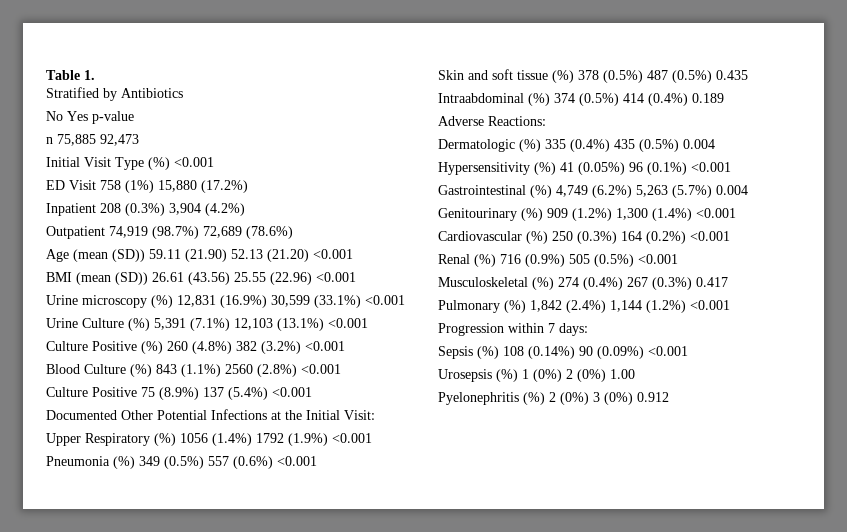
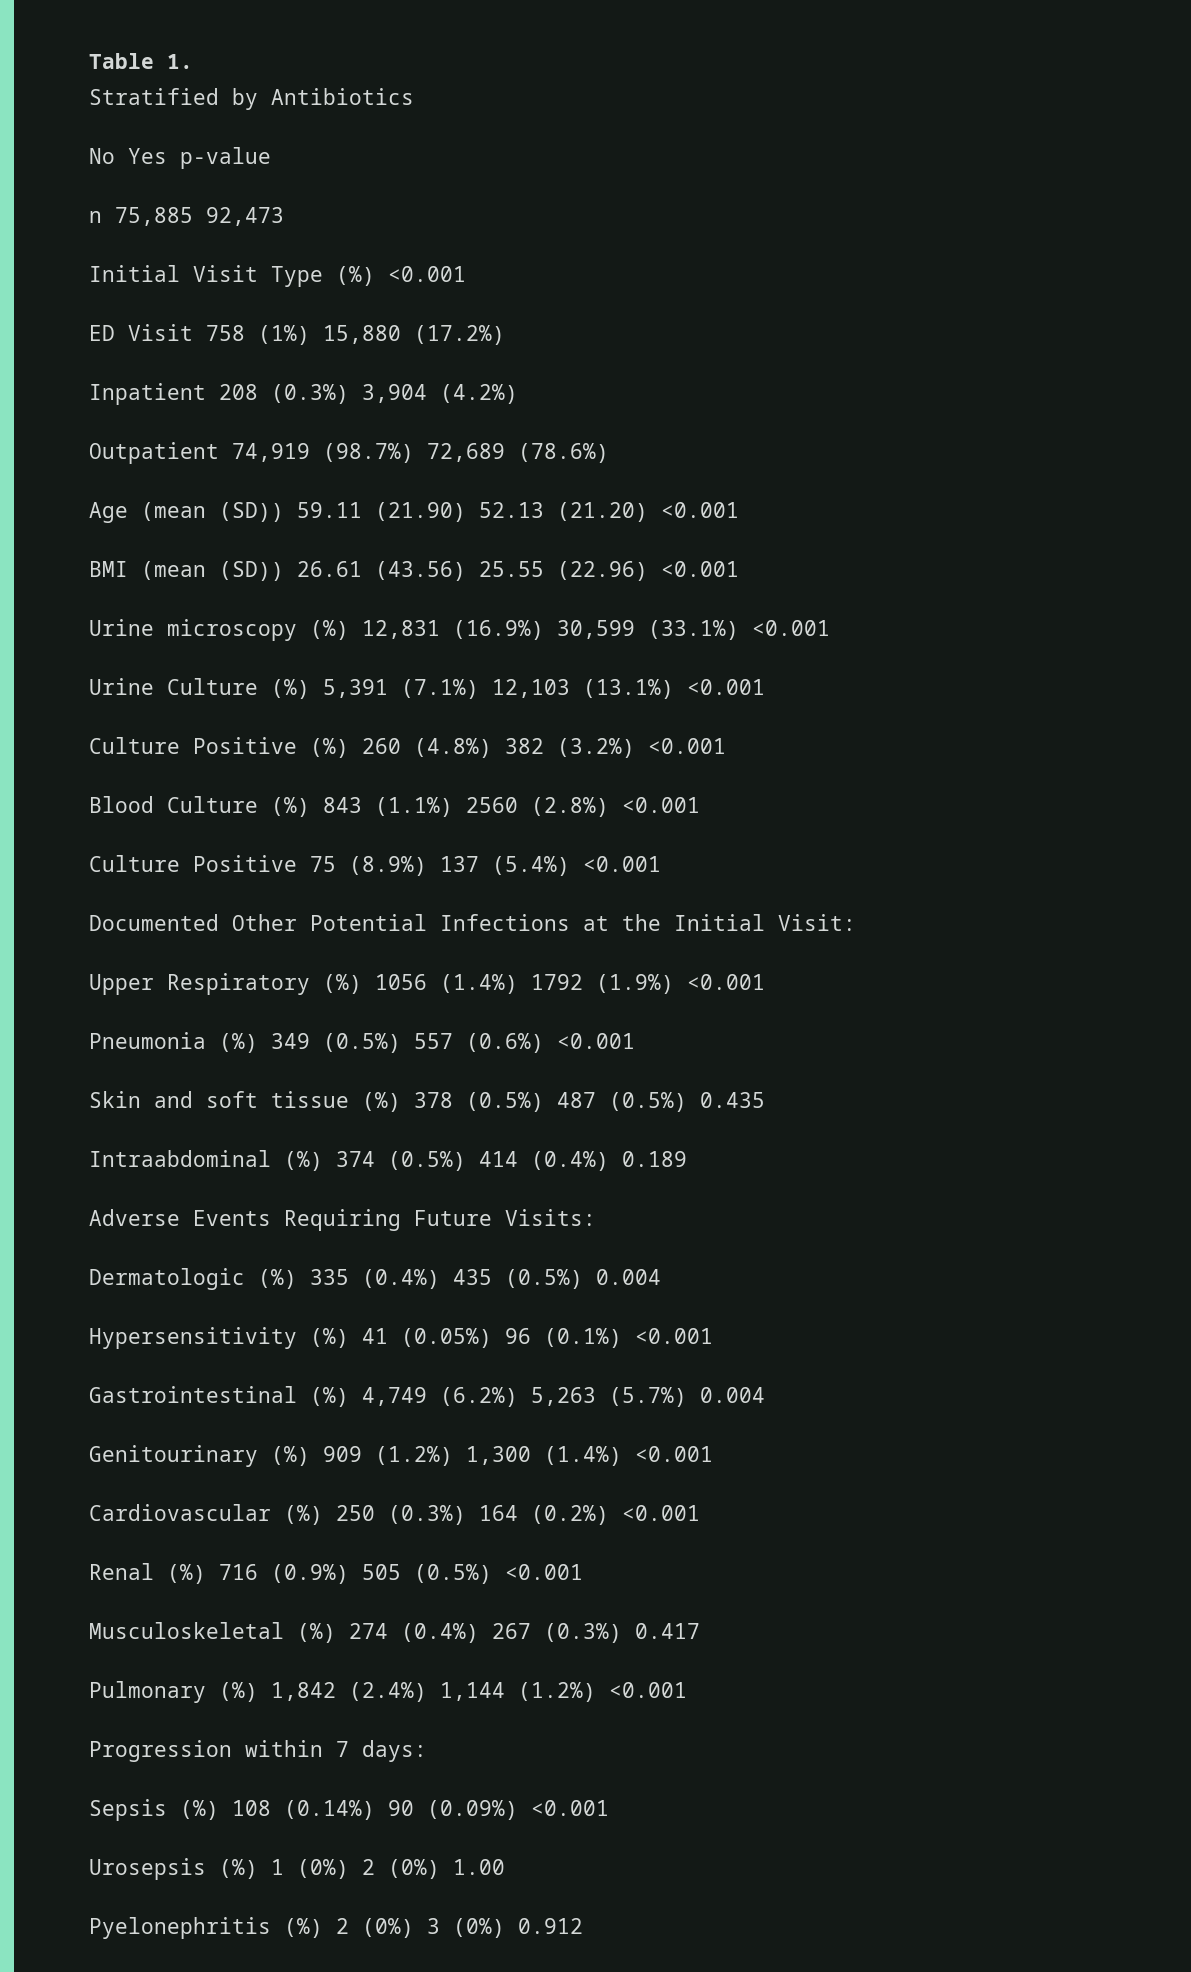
- Adverse Reactions:
+ Adverse Events Requiring Future Visits:

